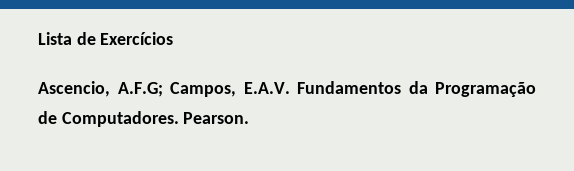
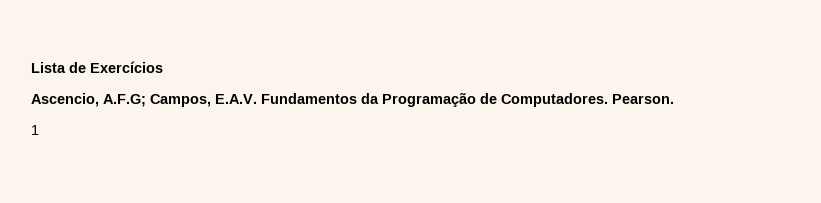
+ 1

